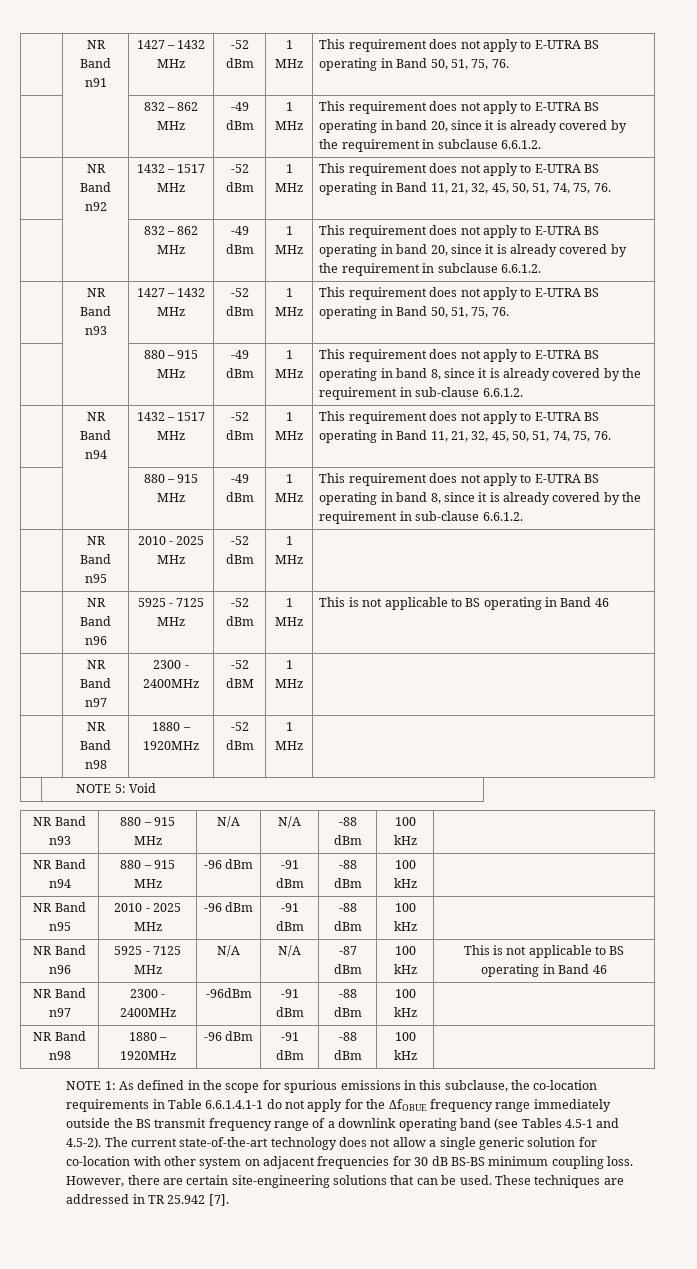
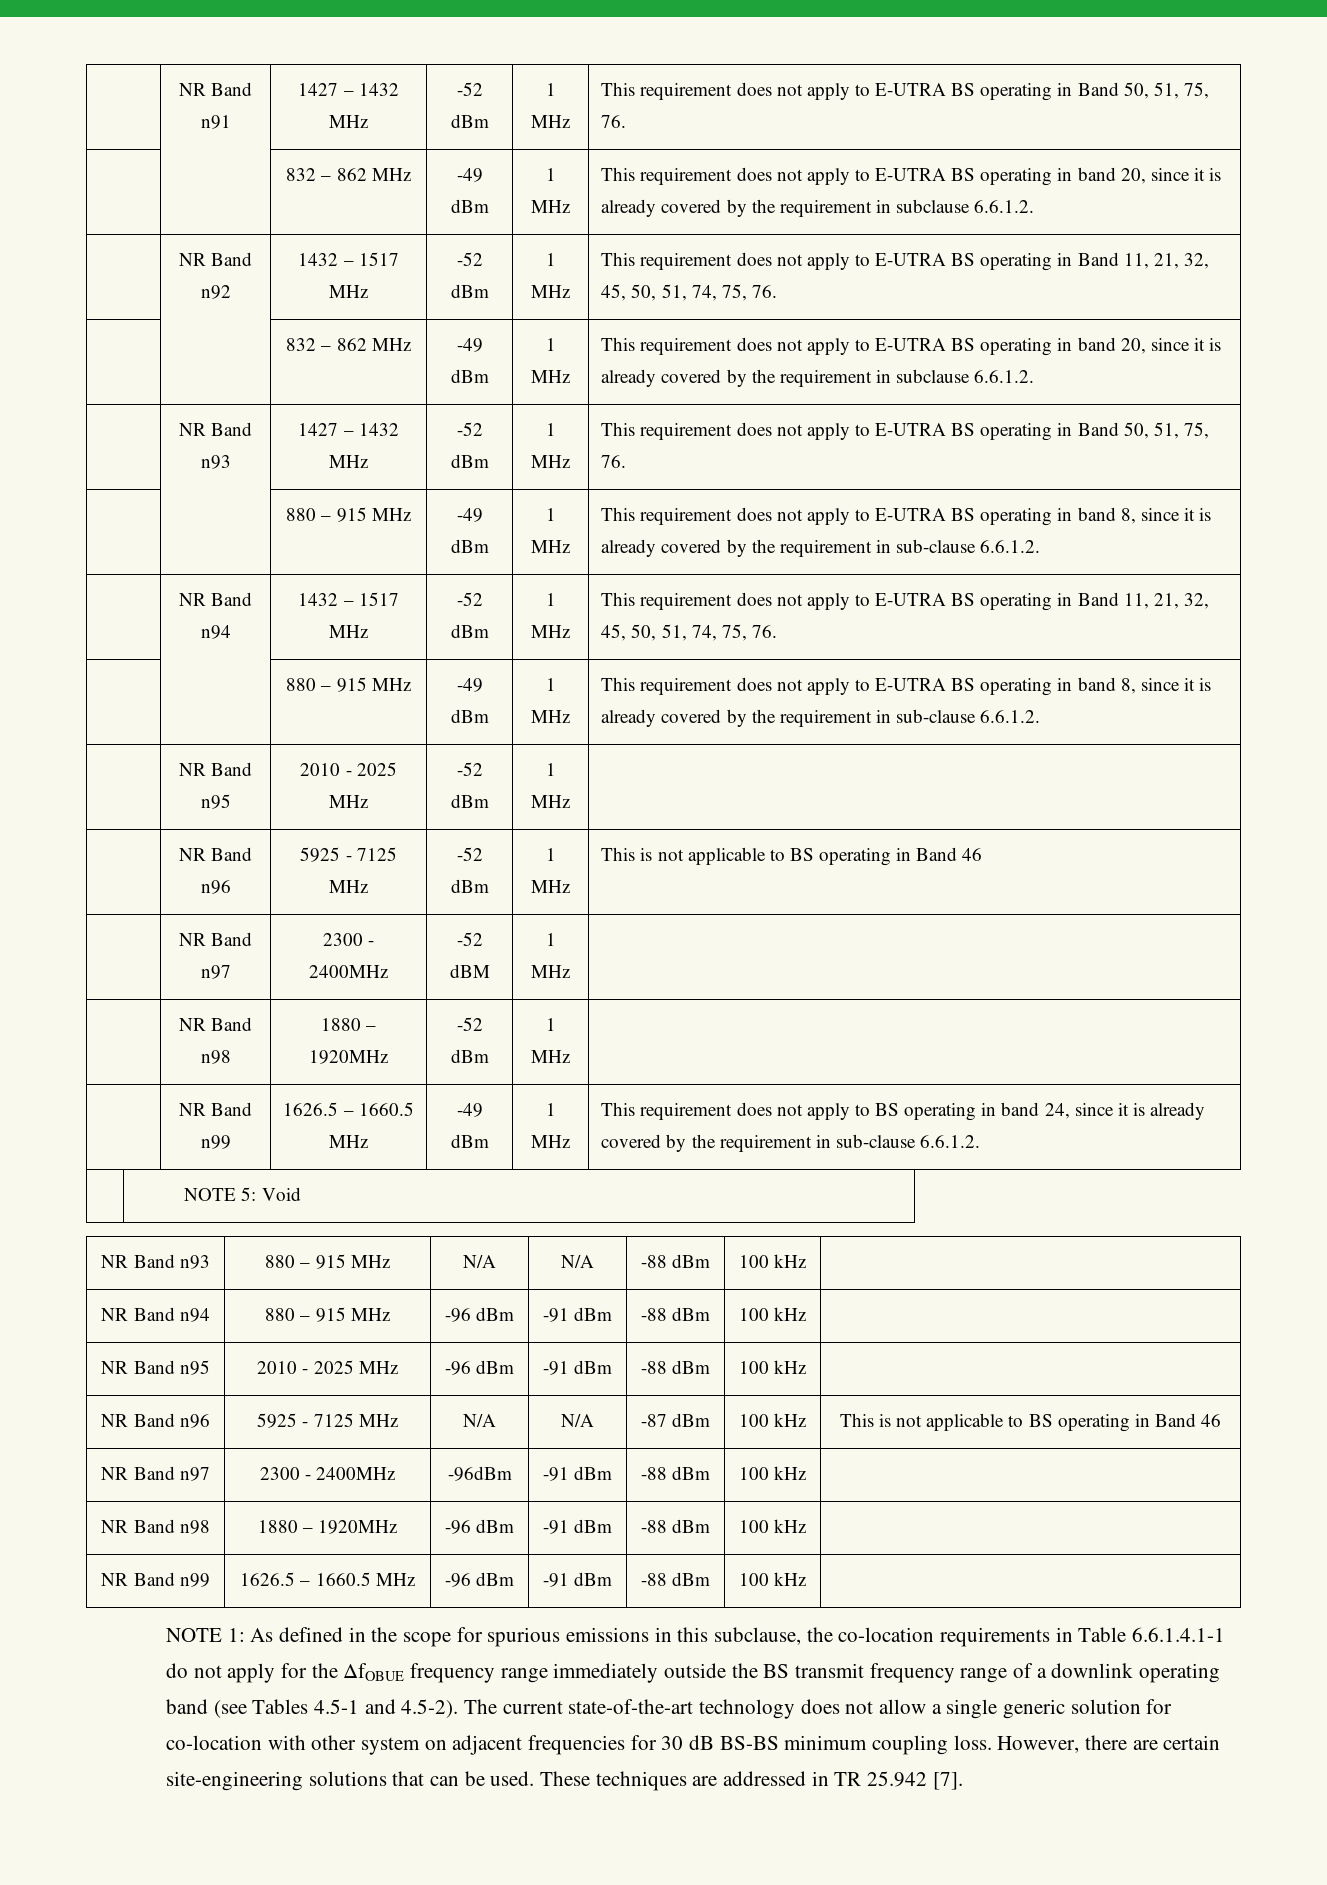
+ | NR Band n99 | 1626.5 – 1660.5 MHz | -49 dBm | 1 MHz | This requirement does not apply to BS operating in band 24, since it is already covered by the requirement in sub-clause 6.6.1.2.
+ NR Band n99 | 1626.5 – 1660.5 MHz | -96 dBm | -91 dBm | -88 dBm | 100 kHz |

